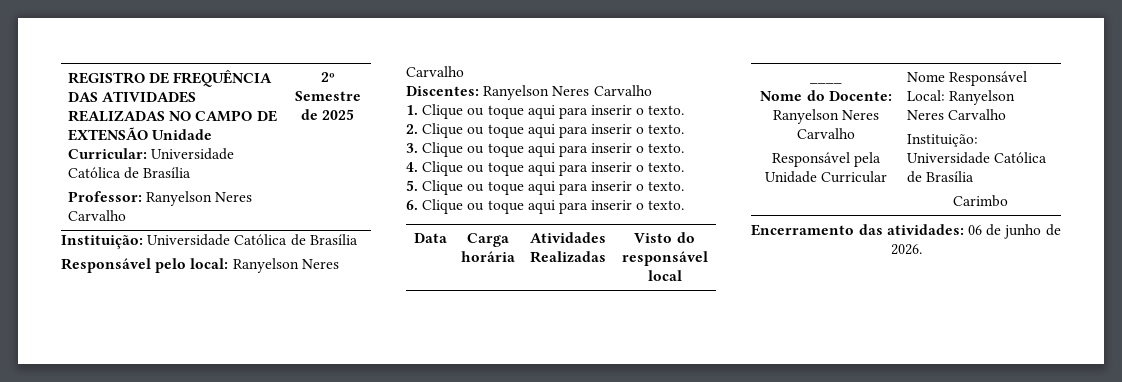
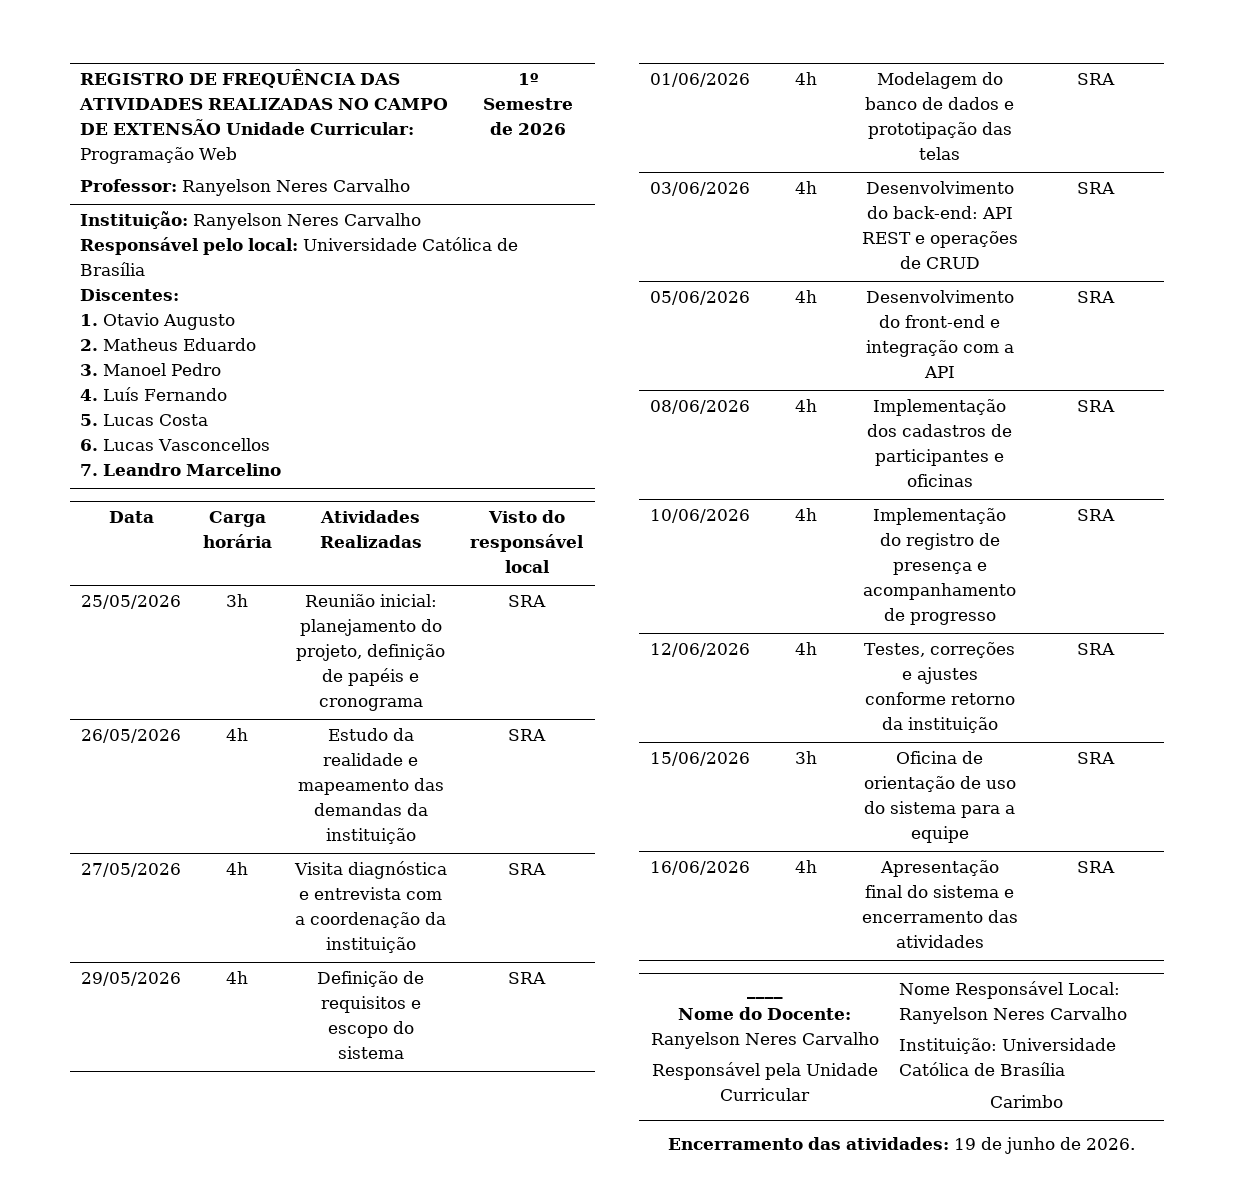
- REGISTRO DE FREQUÊNCIA DAS ATIVIDADES REALIZADAS NO CAMPO DE EXTENSÃO Unidade Curricular: Universidade Católica de Brasília
- Professor: Ranyelson Neres Carvalho | 2º Semestre de 2025
- Instituição: Universidade Católica de Brasília
- Responsável pelo local: Ranyelson Neres Carvalho
- Discentes: Ranyelson Neres Carvalho
- 1. Clique ou toque aqui para inserir o texto.
- 2. Clique ou toque aqui para inserir o texto.
- 3. Clique ou toque aqui para inserir o texto.
- 4. Clique ou toque aqui para inserir o texto.
- 5. Clique ou toque aqui para inserir o texto.
- 6. Clique ou toque aqui para inserir o texto.
+ REGISTRO DE FREQUÊNCIA DAS ATIVIDADES REALIZADAS NO CAMPO DE EXTENSÃO Unidade Curricular: Programação Web
+ Professor: Ranyelson Neres Carvalho | 1º Semestre de 2026
+ Instituição: Ranyelson Neres Carvalho
+ Responsável pelo local: Universidade Católica de Brasília
+ Discentes:
+ 1. Otavio Augusto
+ 2. Matheus Eduardo
+ 3. Manoel Pedro
+ 4. Luís Fernando
+ 5. Lucas Costa
+ 6. Lucas Vasconcellos
+ 7. Leandro Marcelino
+ 25/05/2026 | 3h | Reunião inicial: planejamento do projeto, definição de papéis e cronograma | SRA
+ 26/05/2026 | 4h | Estudo da realidade e mapeamento das demandas da instituição | SRA
+ 27/05/2026 | 4h | Visita diagnóstica e entrevista com a coordenação da instituição | SRA
+ 29/05/2026 | 4h | Definição de requisitos e escopo do sistema | SRA
+ 01/06/2026 | 4h | Modelagem do banco de dados e prototipação das telas | SRA
+ 03/06/2026 | 4h | Desenvolvimento do back-end: API REST e operações de CRUD | SRA
+ 05/06/2026 | 4h | Desenvolvimento do front-end e integração com a API | SRA
+ 08/06/2026 | 4h | Implementação dos cadastros de participantes e oficinas | SRA
+ 10/06/2026 | 4h | Implementação do registro de presença e acompanhamento de progresso | SRA
+ 12/06/2026 | 4h | Testes, correções e ajustes conforme retorno da instituição | SRA
+ 15/06/2026 | 3h | Oficina de orientação de uso do sistema para a equipe | SRA
+ 16/06/2026 | 4h | Apresentação final do sistema e encerramento das atividades | SRA
- Encerramento das atividades: 06 de junho de 2026.
+ Encerramento das atividades: 19 de junho de 2026.

